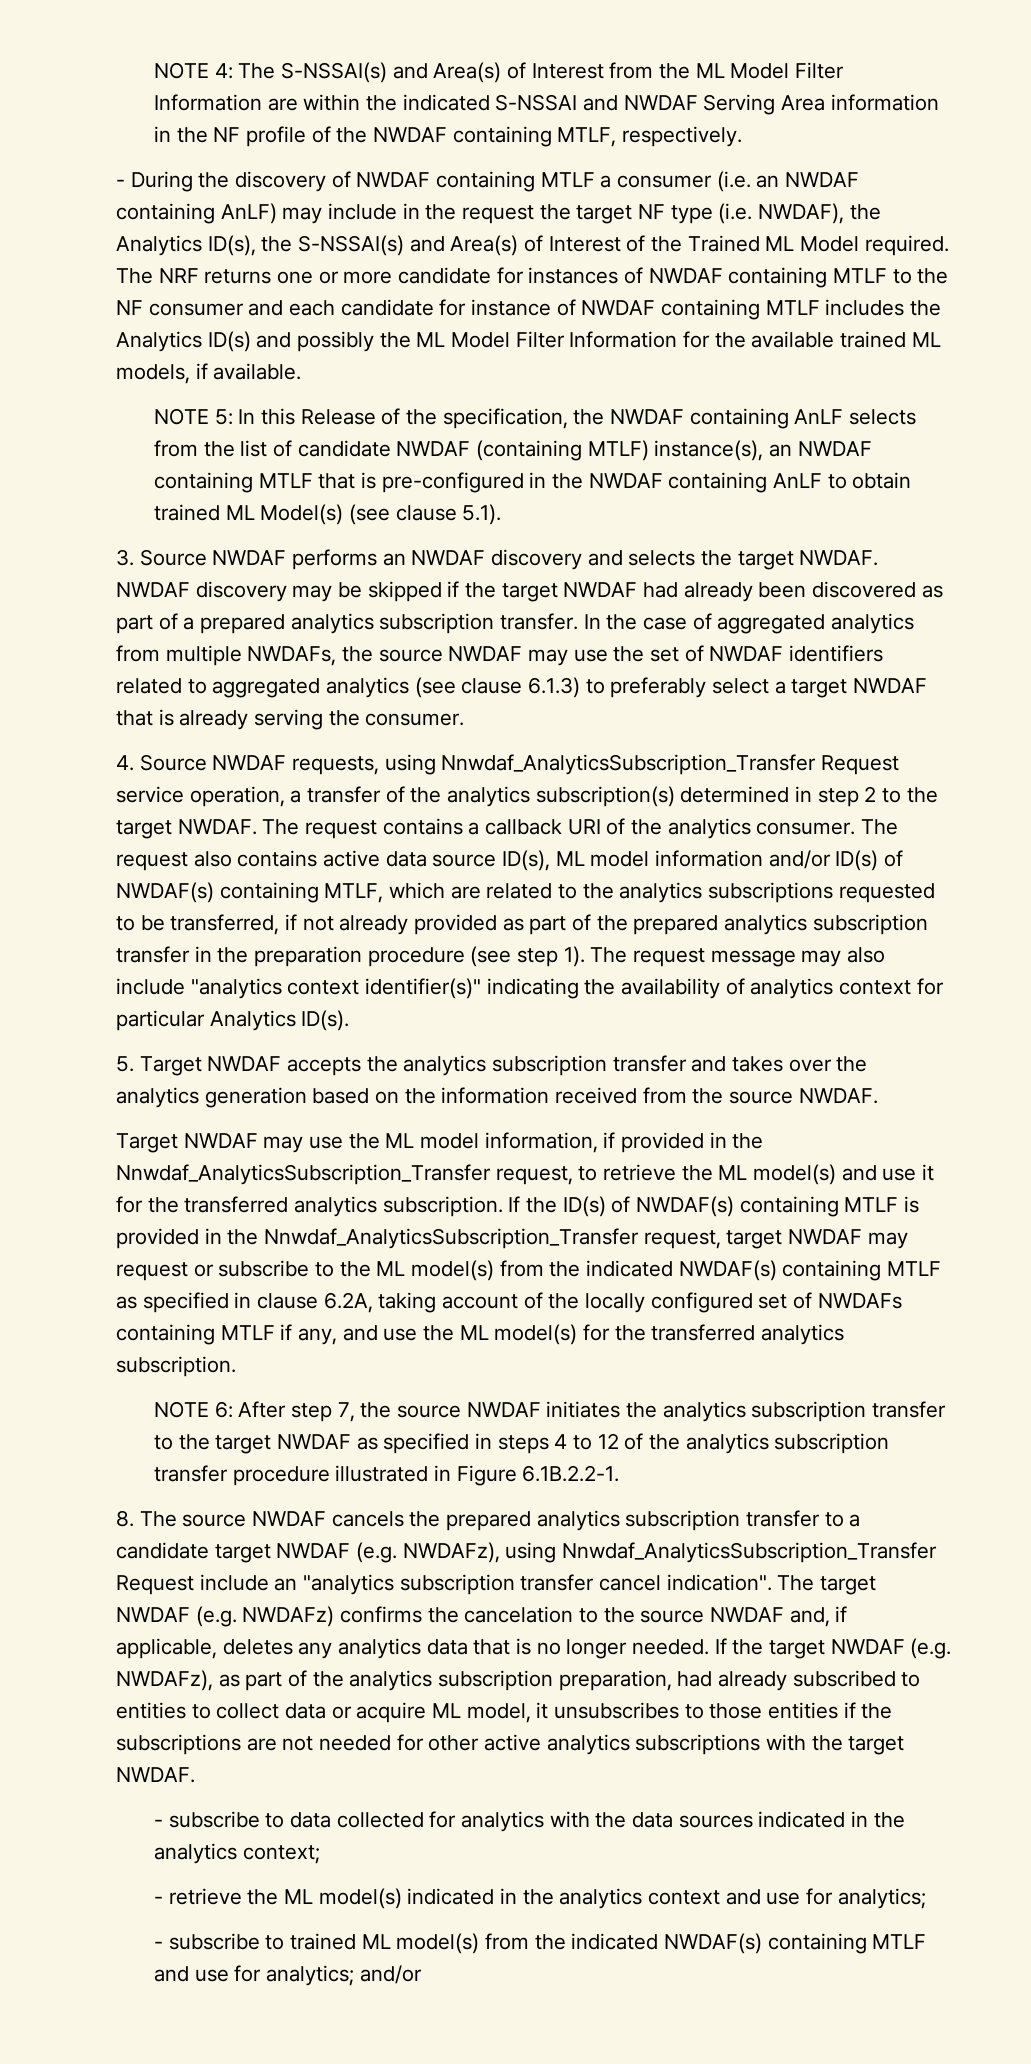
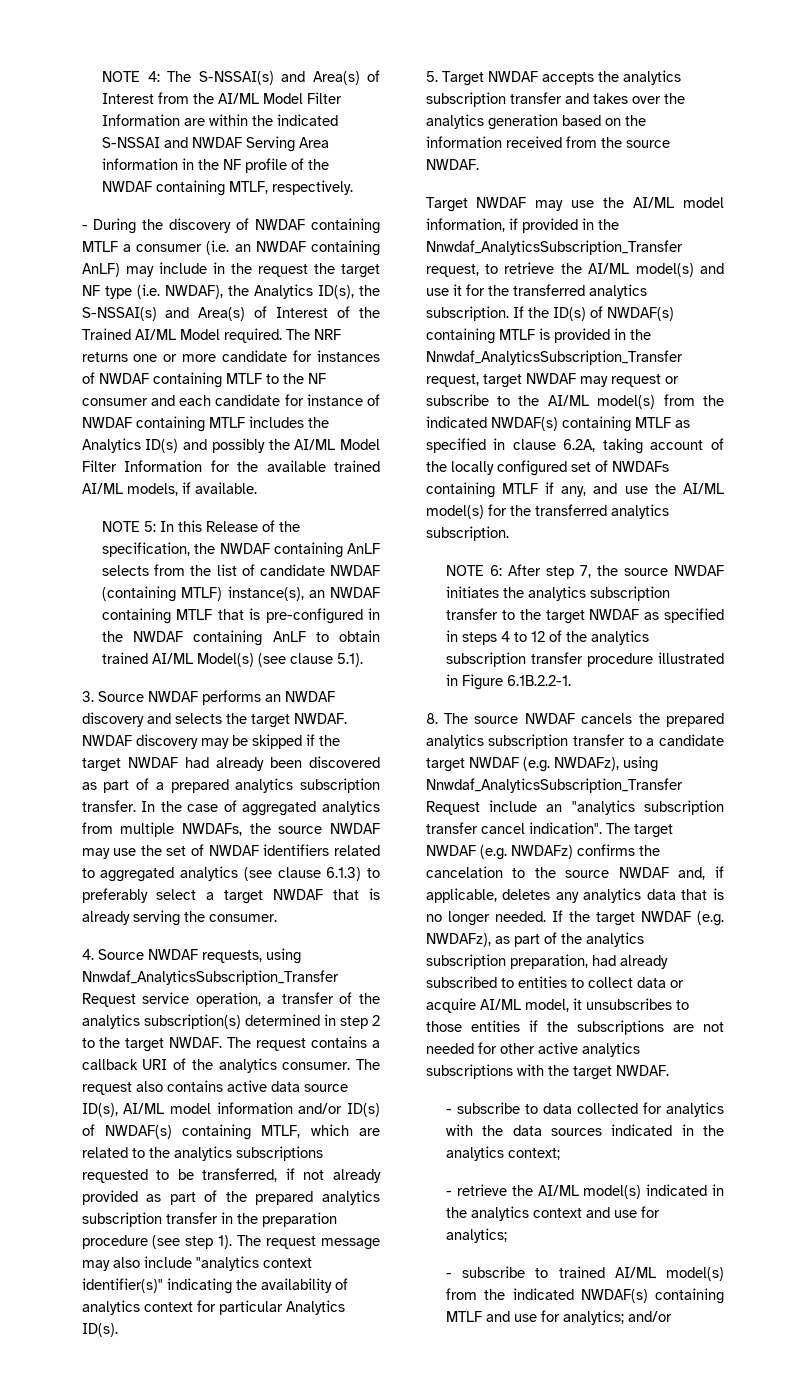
- NOTE 4: The S-NSSAI(s) and Area(s) of Interest from the ML Model Filter Information are within the indicated S-NSSAI and NWDAF Serving Area information in the NF profile of the NWDAF containing MTLF, respectively.
+ NOTE 4: The S-NSSAI(s) and Area(s) of Interest from the AI/ML Model Filter Information are within the indicated S-NSSAI and NWDAF Serving Area information in the NF profile of the NWDAF containing MTLF, respectively.
- - During the discovery of NWDAF containing MTLF a consumer (i.e. an NWDAF containing AnLF) may include in the request the target NF type (i.e. NWDAF), the Analytics ID(s), the S-NSSAI(s) and Area(s) of Interest of the Trained ML Model required.
+ - During the discovery of NWDAF containing MTLF a consumer (i.e. an NWDAF containing AnLF) may include in the request the target NF type (i.e. NWDAF), the Analytics ID(s), the S-NSSAI(s) and Area(s) of Interest of the Trained AI/ML Model required.
- The NRF returns one or more candidate for instances of NWDAF containing MTLF to the NF consumer and each candidate for instance of NWDAF containing MTLF includes the Analytics ID(s) and possibly the ML Model Filter Information for the available trained ML models, if available.
+ The NRF returns one or more candidate for instances of NWDAF containing MTLF to the NF consumer and each candidate for instance of NWDAF containing MTLF includes the Analytics ID(s) and possibly the AI/ML Model Filter Information for the available trained AI/ML models, if available.
- NOTE 5: In this Release of the specification, the NWDAF containing AnLF selects from the list of candidate NWDAF (containing MTLF) instance(s), an NWDAF containing MTLF that is pre-configured in the NWDAF containing AnLF to obtain trained ML Model(s) (see clause 5.1).
+ NOTE 5: In this Release of the specification, the NWDAF containing AnLF selects from the list of candidate NWDAF (containing MTLF) instance(s), an NWDAF containing MTLF that is pre-configured in the NWDAF containing AnLF to obtain trained AI/ML Model(s) (see clause 5.1).
- The request also contains active data source ID(s), ML model information and/or ID(s) of NWDAF(s) containing MTLF, which are related to the analytics subscriptions requested to be transferred, if not already provided as part of the prepared analytics subscription transfer in the preparation procedure (see step 1).
+ The request also contains active data source ID(s), AI/ML model information and/or ID(s) of NWDAF(s) containing MTLF, which are related to the analytics subscriptions requested to be transferred, if not already provided as part of the prepared analytics subscription transfer in the preparation procedure (see step 1).
- Target NWDAF may use the ML model information, if provided in the Nnwdaf_AnalyticsSubscription_Transfer request, to retrieve the ML model(s) and use it for the transferred analytics subscription.
+ Target NWDAF may use the AI/ML model information, if provided in the Nnwdaf_AnalyticsSubscription_Transfer request, to retrieve the AI/ML model(s) and use it for the transferred analytics subscription.
- If the ID(s) of NWDAF(s) containing MTLF is provided in the Nnwdaf_AnalyticsSubscription_Transfer request, target NWDAF may request or subscribe to the ML model(s) from the indicated NWDAF(s) containing MTLF as specified in clause 6.2A, taking account of the locally configured set of NWDAFs containing MTLF if any, and use the ML model(s) for the transferred analytics subscription.
+ If the ID(s) of NWDAF(s) containing MTLF is provided in the Nnwdaf_AnalyticsSubscription_Transfer request, target NWDAF may request or subscribe to the AI/ML model(s) from the indicated NWDAF(s) containing MTLF as specified in clause 6.2A, taking account of the locally configured set of NWDAFs containing MTLF if any, and use the AI/ML model(s) for the transferred analytics subscription.
- If the target NWDAF (e.g. NWDAFz), as part of the analytics subscription preparation, had already subscribed to entities to collect data or acquire ML model, it unsubscribes to those entities if the subscriptions are not needed for other active analytics subscriptions with the target NWDAF.
+ If the target NWDAF (e.g. NWDAFz), as part of the analytics subscription preparation, had already subscribed to entities to collect data or acquire AI/ML model, it unsubscribes to those entities if the subscriptions are not needed for other active analytics subscriptions with the target NWDAF.
- - retrieve the ML model(s) indicated in the analytics context and use for analytics;
+ - retrieve the AI/ML model(s) indicated in the analytics context and use for analytics;
- - subscribe to trained ML model(s) from the indicated NWDAF(s) containing MTLF and use for analytics; and/or
+ - subscribe to trained AI/ML model(s) from the indicated NWDAF(s) containing MTLF and use for analytics; and/or

